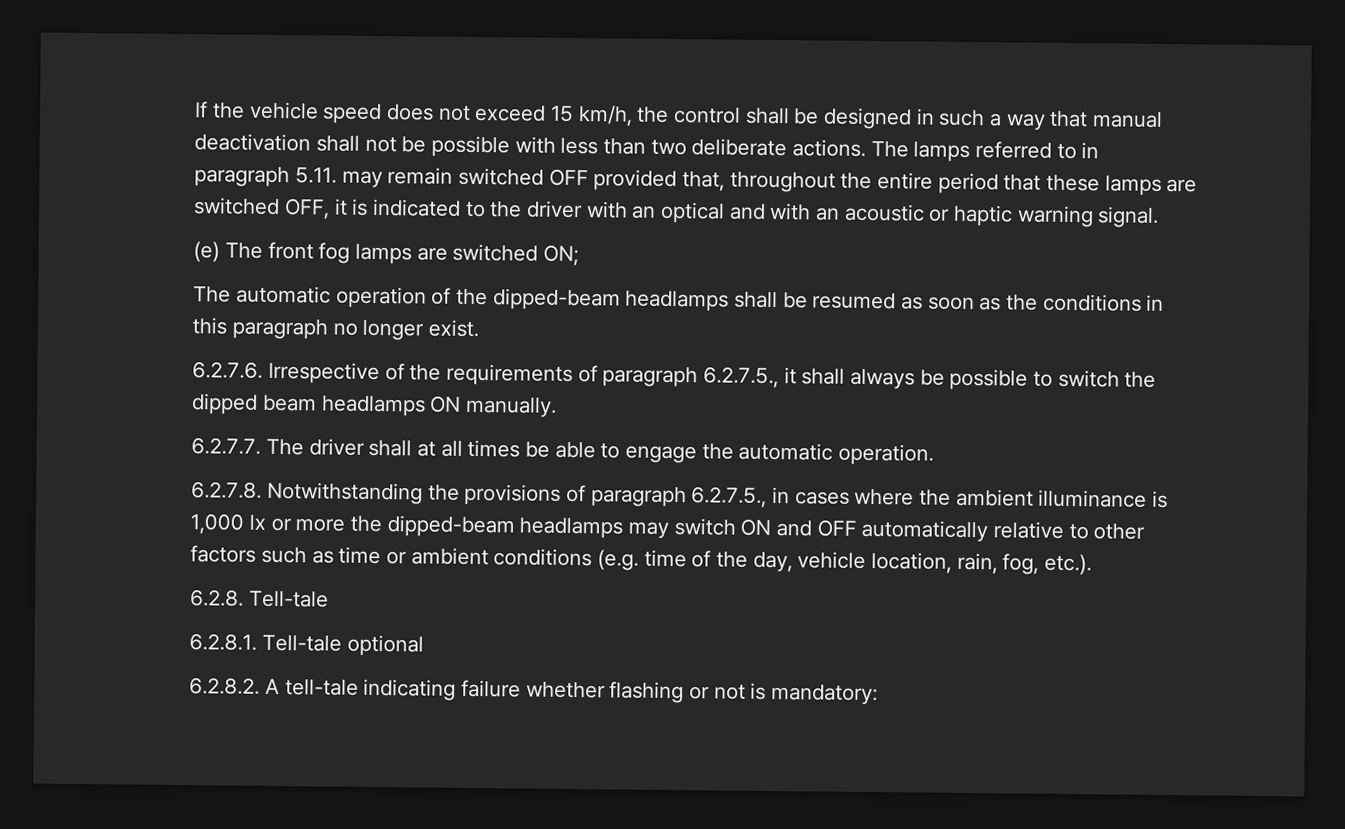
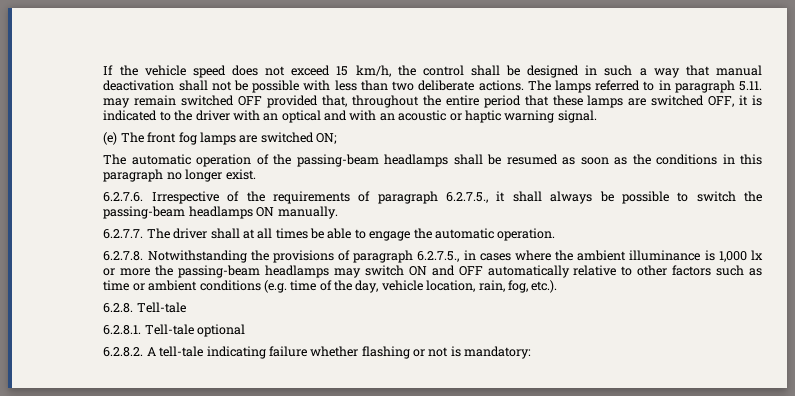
- The automatic operation of the dipped-beam headlamps shall be resumed as soon as the conditions in this paragraph no longer exist.
+ The automatic operation of the passing-beam headlamps shall be resumed as soon as the conditions in this paragraph no longer exist.
- 6.2.7.6. Irrespective of the requirements of paragraph 6.2.7.5., it shall always be possible to switch the dipped beam headlamps ON manually.
+ 6.2.7.6. Irrespective of the requirements of paragraph 6.2.7.5., it shall always be possible to switch the passing-beam headlamps ON manually.
- 6.2.7.8. Notwithstanding the provisions of paragraph 6.2.7.5., in cases where the ambient illuminance is 1,000 lx or more the dipped-beam headlamps may switch ON and OFF automatically relative to other factors such as time or ambient conditions (e.g. time of the day, vehicle location, rain, fog, etc.).
+ 6.2.7.8. Notwithstanding the provisions of paragraph 6.2.7.5., in cases where the ambient illuminance is 1,000 lx or more the passing-beam headlamps may switch ON and OFF automatically relative to other factors such as time or ambient conditions (e.g. time of the day, vehicle location, rain, fog, etc.).

